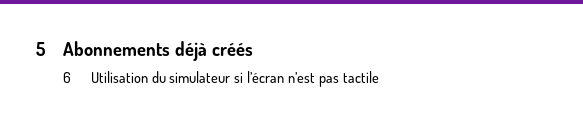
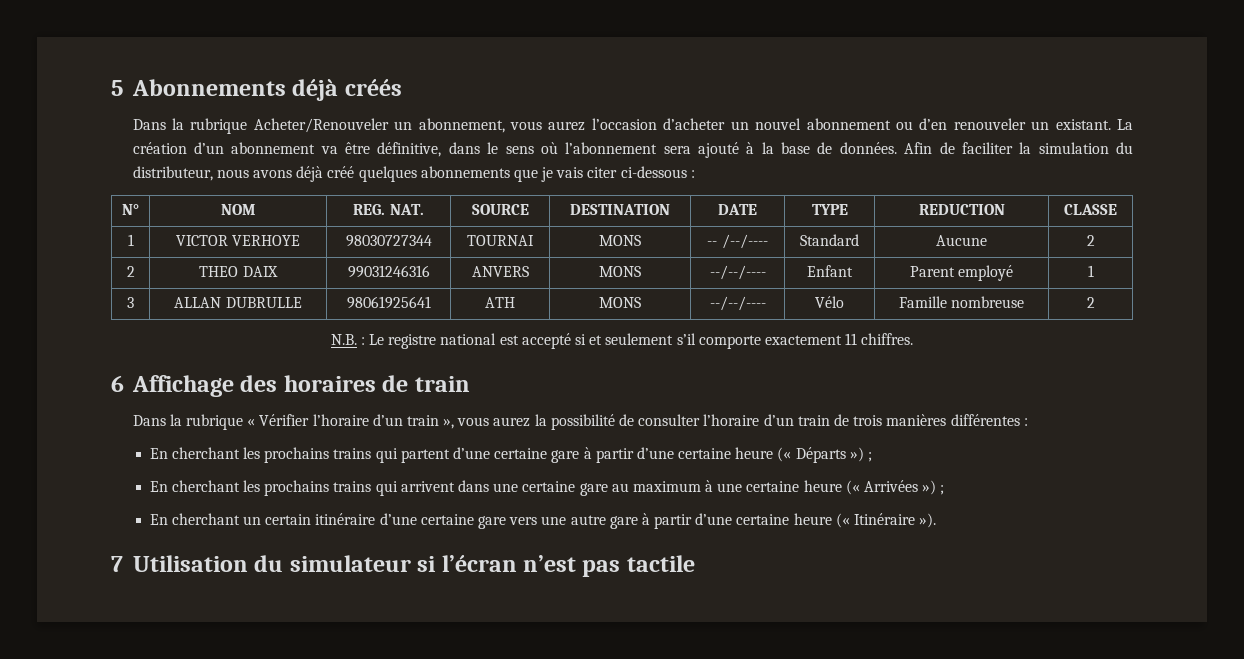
- 6 Utilisation du simulateur si l’écran n’est pas tactile
+ Dans la rubrique Acheter/Renouveler un abonnement, vous aurez l’occasion d’acheter un nouvel abonnement ou d’en renouveler un existant. La création d’un abonnement va être définitive, dans le sens où l’abonnement sera ajouté à la base de données. Afin de faciliter la simulation du distributeur, nous avons déjà créé quelques abonnements que je vais citer ci-dessous :
+ N° | NOM | REG. NAT. | SOURCE | DESTINATION | DATE | TYPE | REDUCTION | CLASSE
+ 1 | VICTOR VERHOYE | 98030727344 | TOURNAI | MONS | -- /--/---- | Standard | Aucune | 2
+ 2 | THEO DAIX | 99031246316 | ANVERS | MONS | --/--/---- | Enfant | Parent employé | 1
+ 3 | ALLAN DUBRULLE | 98061925641 | ATH | MONS | --/--/---- | Vélo | Famille nombreuse | 2
+ N.B. : Le registre national est accepté si et seulement s’il comporte exactement 11 chiffres.
+ 6 Affichage des horaires de train
+ Dans la rubrique « Vérifier l’horaire d’un train », vous aurez la possibilité de consulter l’horaire d’un train de trois manières différentes :
+ En cherchant les prochains trains qui partent d’une certaine gare à partir d’une certaine heure (« Départs ») ;
+ En cherchant les prochains trains qui arrivent dans une certaine gare au maximum à une certaine heure (« Arrivées ») ;
+ En cherchant un certain itinéraire d’une certaine gare vers une autre gare à partir d’une certaine heure (« Itinéraire »).
+ 7 Utilisation du simulateur si l’écran n’est pas tactile

